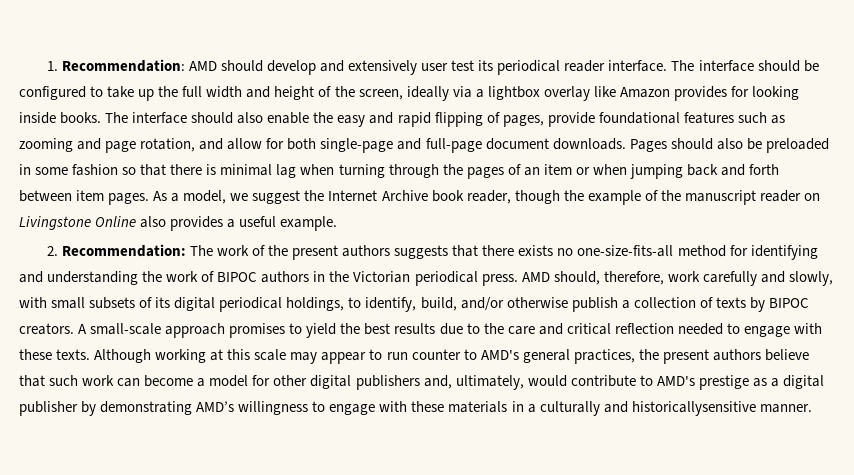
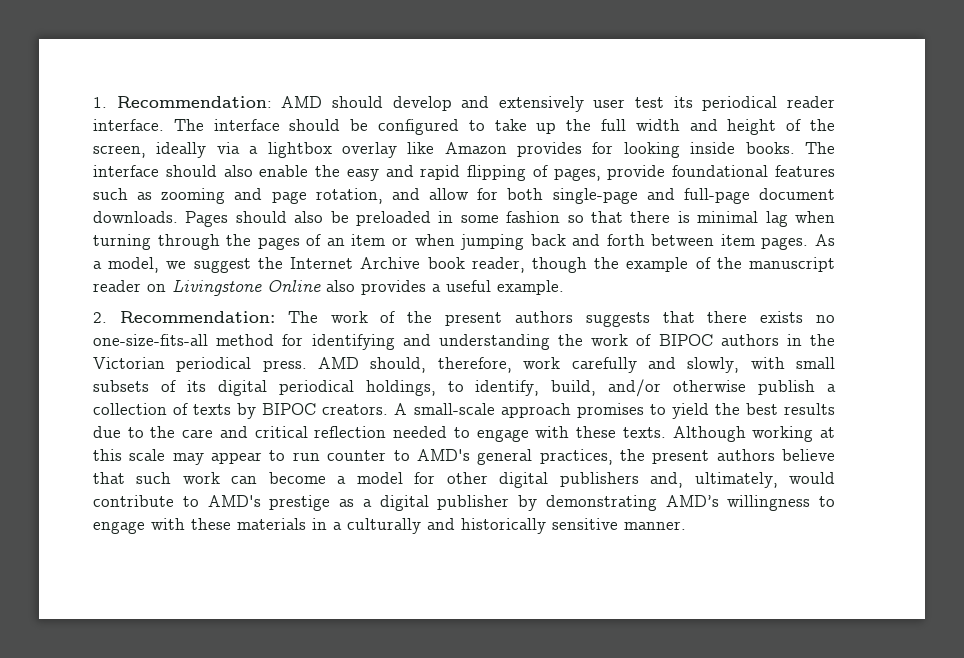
- Although working at this scale may appear to run counter to AMD's general practices, the present authors believe that such work can become a model for other digital publishers and, ultimately, would contribute to AMD's prestige as a digital publisher by demonstrating AMD’s willingness to engage with these materials in a culturally and historicallysensitive manner.
+ Although working at this scale may appear to run counter to AMD's general practices, the present authors believe that such work can become a model for other digital publishers and, ultimately, would contribute to AMD's prestige as a digital publisher by demonstrating AMD’s willingness to engage with these materials in a culturally and historically sensitive manner.

